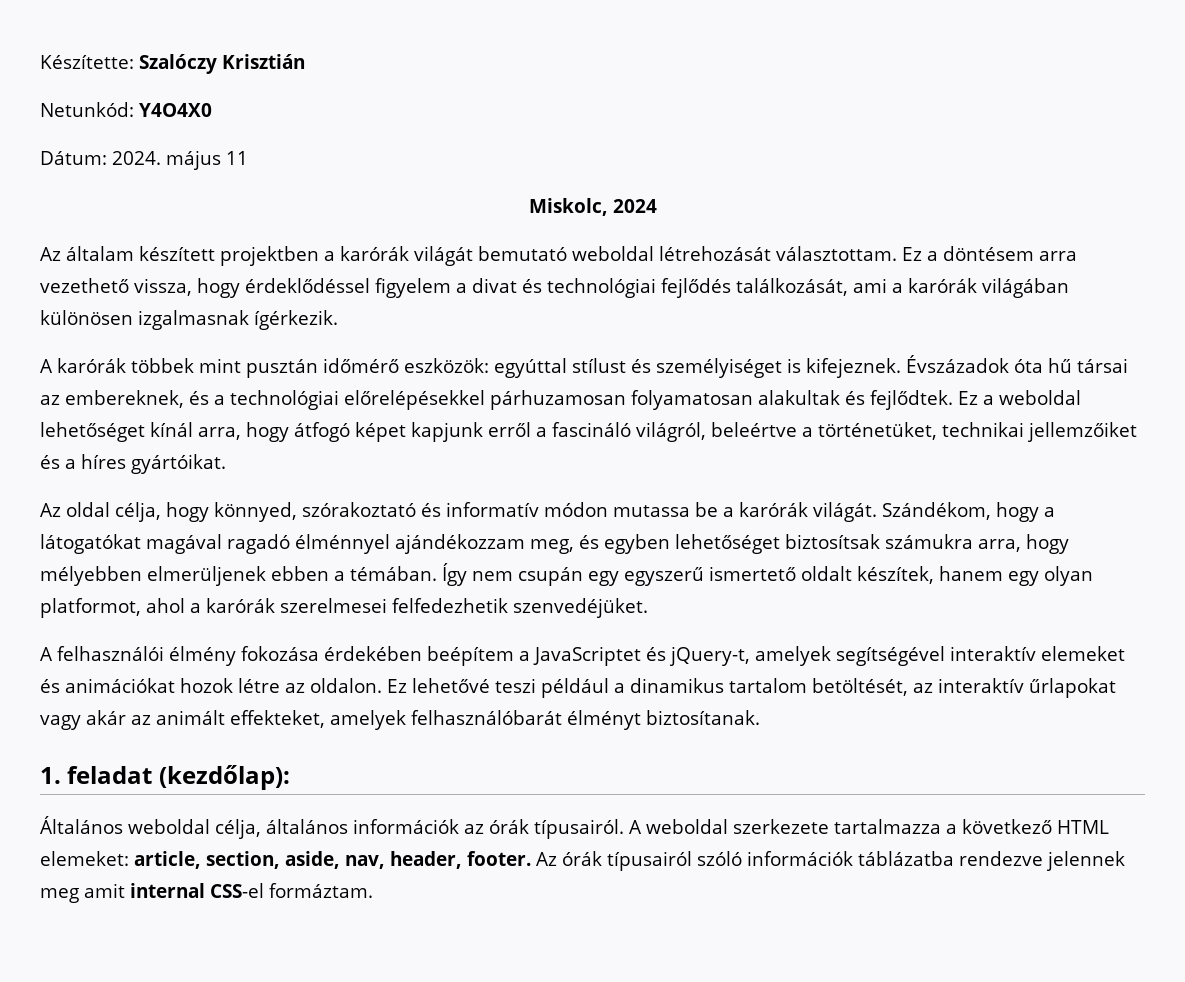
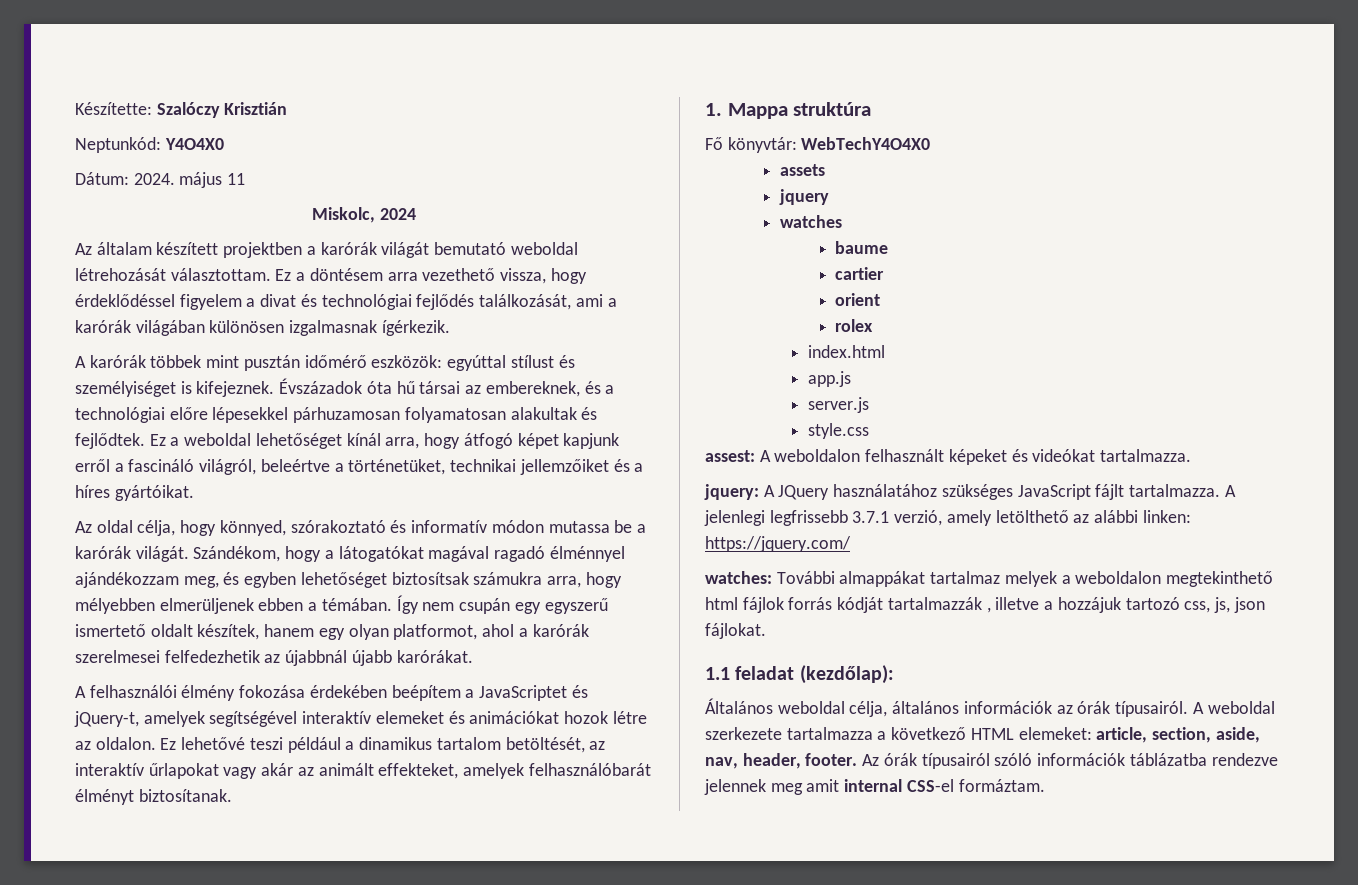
- Netunkód: Y4O4X0
+ Neptunkód: Y4O4X0
- Évszázadok óta hű társai az embereknek, és a technológiai előrelépésekkel párhuzamosan folyamatosan alakultak és fejlődtek.
+ Évszázadok óta hű társai az embereknek, és a technológiai előre lépesekkel párhuzamosan folyamatosan alakultak és fejlődtek.
- Így nem csupán egy egyszerű ismertető oldalt készítek, hanem egy olyan platformot, ahol a karórák szerelmesei felfedezhetik szenvedéjüket.
+ Így nem csupán egy egyszerű ismertető oldalt készítek, hanem egy olyan platformot, ahol a karórák szerelmesei felfedezhetik az újabbnál újabb karórákat.
- 1. feladat (kezdőlap):
+ 1. Mappa struktúra
+ Fő könyvtár: WebTechY4O4X0
+ assets
+ jquery
+ watches
+ baume
+ cartier
+ orient
+ rolex
+ index.html
+ app.js
+ server.js
+ style.css
+ assest: A weboldalon felhasznált képeket és videókat tartalmazza.
+ jquery: A JQuery használatához szükséges JavaScript fájlt tartalmazza. A jelenlegi legfrissebb 3.7.1 verzió, amely letölthető az alábbi linken: https://jquery.com/
+ watches: További almappákat tartalmaz melyek a weboldalon megtekinthető html fájlok forrás kódját tartalmazzák , illetve a hozzájuk tartozó css, js, json fájlokat.
+ 1.1 feladat (kezdőlap):

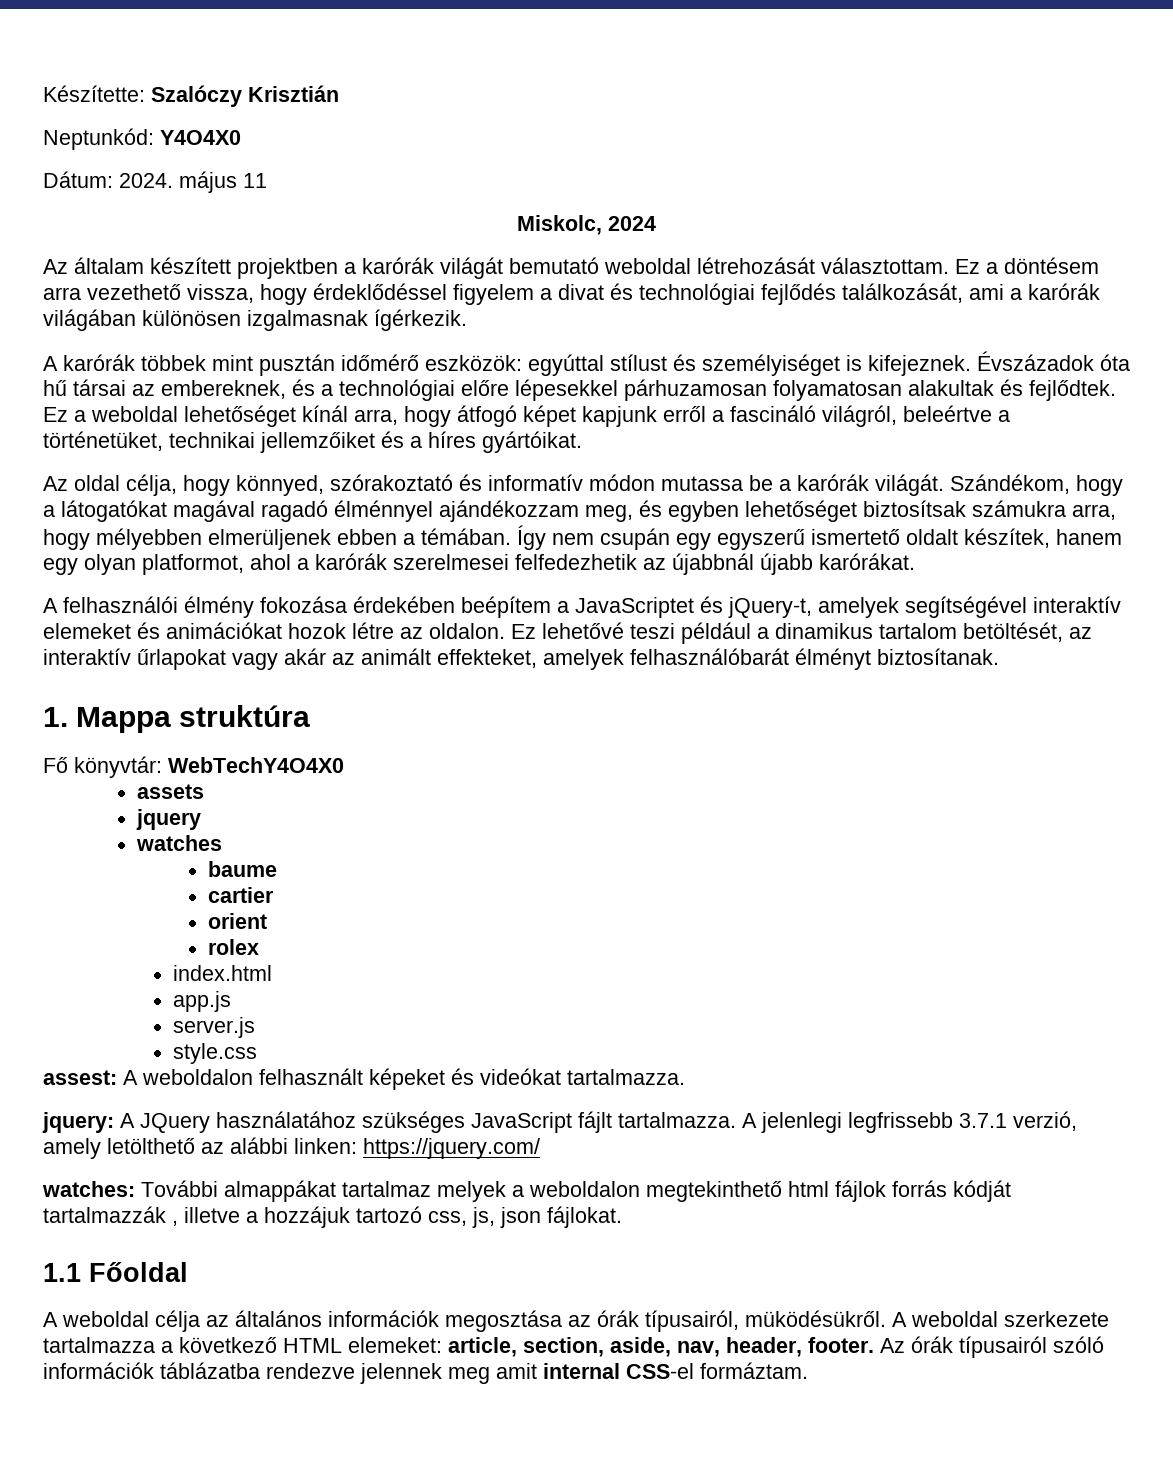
- 1.1 feladat (kezdőlap):
- Általános weboldal célja, általános információk az órák típusairól.
+ 1.1 Főoldal
+ A weboldal célja az általános információk megosztása az órák típusairól, müködésükről.

